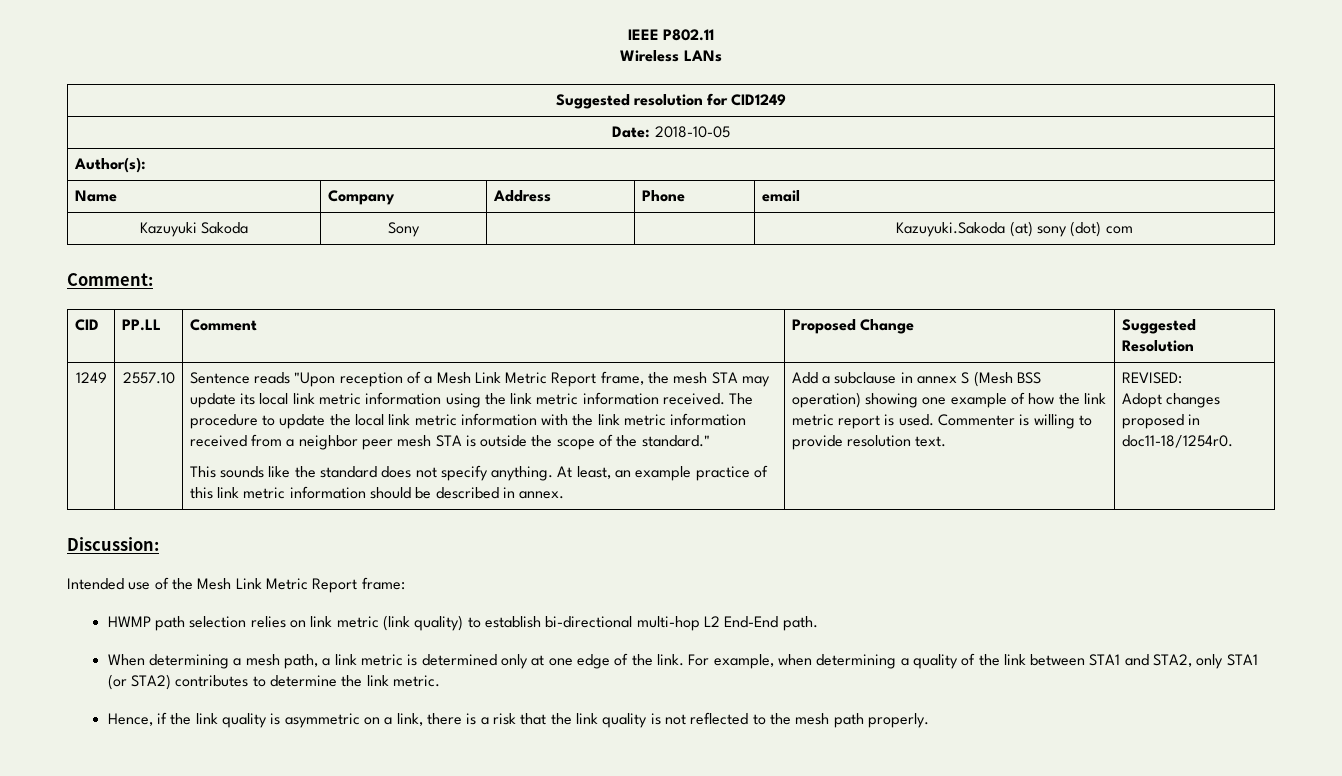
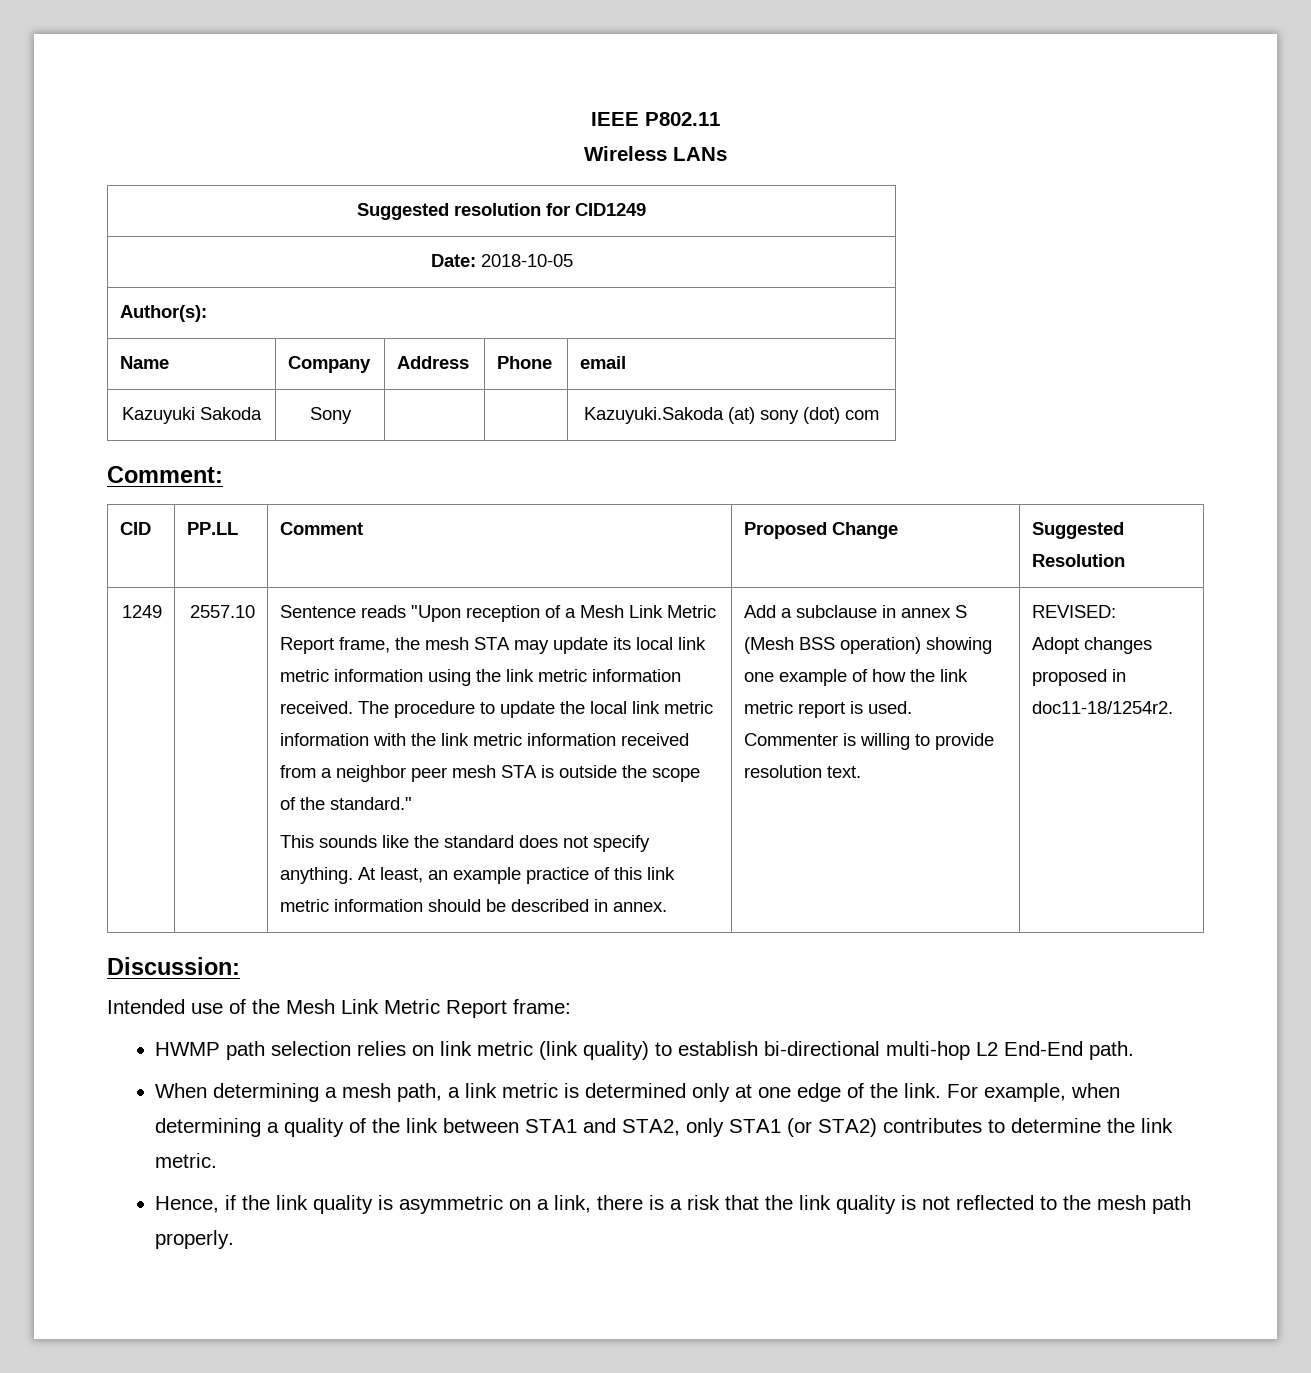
- Adopt changes proposed in doc11-18/1254r0.
+ Adopt changes proposed in doc11-18/1254r2.

